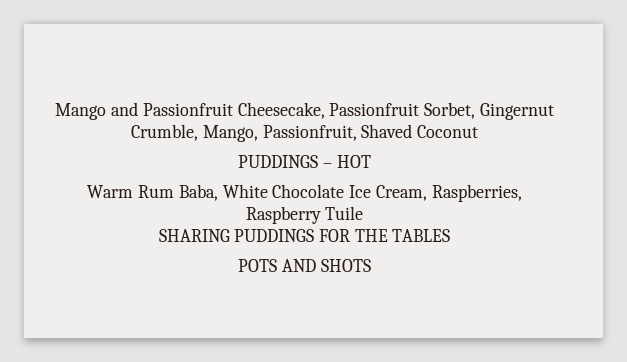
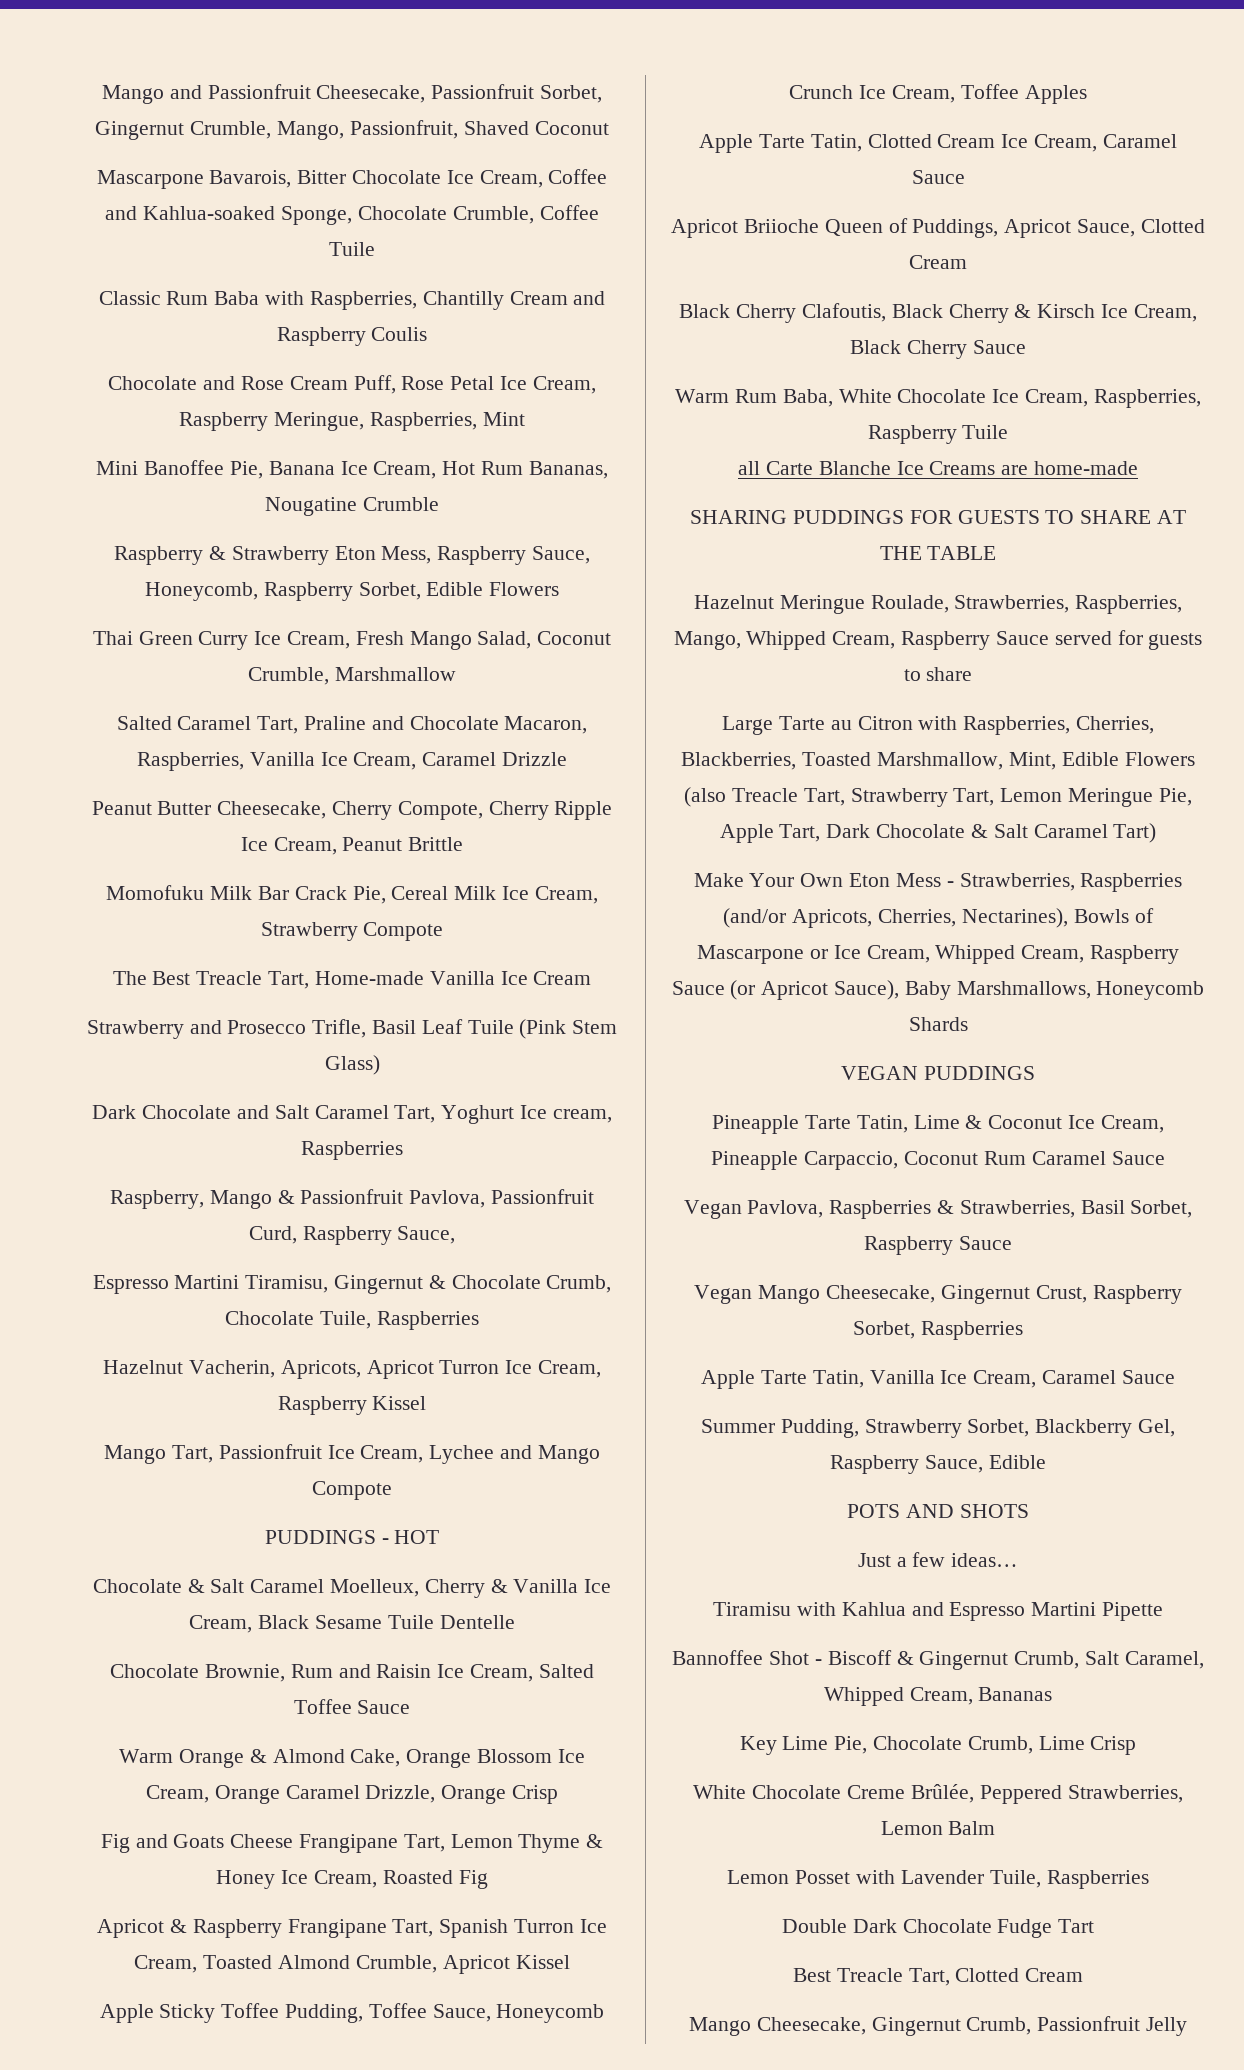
- PUDDINGS – HOT
+ Mascarpone Bavarois, Bitter Chocolate Ice Cream, Coffee and Kahlua-soaked Sponge, Chocolate Crumble, Coffee Tuile
+ Classic Rum Baba with Raspberries, Chantilly Cream and Raspberry Coulis
+ Chocolate and Rose Cream Puff, Rose Petal Ice Cream, Raspberry Meringue, Raspberries, Mint
+ Mini Banoffee Pie, Banana Ice Cream, Hot Rum Bananas, Nougatine Crumble
+ Raspberry & Strawberry Eton Mess, Raspberry Sauce, Honeycomb, Raspberry Sorbet, Edible Flowers
+ Thai Green Curry Ice Cream, Fresh Mango Salad, Coconut Crumble, Marshmallow
+ Salted Caramel Tart, Praline and Chocolate Macaron, Raspberries, Vanilla Ice Cream, Caramel Drizzle
+ Peanut Butter Cheesecake, Cherry Compote, Cherry Ripple Ice Cream, Peanut Brittle
+ Momofuku Milk Bar Crack Pie, Cereal Milk Ice Cream, Strawberry Compote
+ The Best Treacle Tart, Home-made Vanilla Ice Cream
+ Strawberry and Prosecco Trifle, Basil Leaf Tuile (Pink Stem Glass)
+ Dark Chocolate and Salt Caramel Tart, Yoghurt Ice cream, Raspberries
+ Raspberry, Mango & Passionfruit Pavlova, Passionfruit Curd, Raspberry Sauce,
+ Espresso Martini Tiramisu, Gingernut & Chocolate Crumb, Chocolate Tuile, Raspberries
+ Hazelnut Vacherin, Apricots, Apricot Turron Ice Cream, Raspberry Kissel
+ Mango Tart, Passionfruit Ice Cream, Lychee and Mango Compote
+ PUDDINGS - HOT
+ Chocolate & Salt Caramel Moelleux, Cherry & Vanilla Ice Cream, Black Sesame Tuile Dentelle
+ Chocolate Brownie, Rum and Raisin Ice Cream, Salted Toffee Sauce
+ Warm Orange & Almond Cake, Orange Blossom Ice Cream, Orange Caramel Drizzle, Orange Crisp
+ Fig and Goats Cheese Frangipane Tart, Lemon Thyme & Honey Ice Cream, Roasted Fig
+ Apricot & Raspberry Frangipane Tart, Spanish Turron Ice Cream, Toasted Almond Crumble, Apricot Kissel
+ Apple Sticky Toffee Pudding, Toffee Sauce, Honeycomb Crunch Ice Cream, Toffee Apples
+ Apple Tarte Tatin, Clotted Cream Ice Cream, Caramel Sauce
+ Apricot Briioche Queen of Puddings, Apricot Sauce, Clotted Cream
+ Black Cherry Clafoutis, Black Cherry & Kirsch Ice Cream, Black Cherry Sauce
- SHARING PUDDINGS FOR THE TABLES
+ all Carte Blanche Ice Creams are home-made
+ SHARING PUDDINGS FOR GUESTS TO SHARE AT THE TABLE
+ Hazelnut Meringue Roulade, Strawberries, Raspberries, Mango, Whipped Cream, Raspberry Sauce served for guests to share
+ Large Tarte au Citron with Raspberries, Cherries, Blackberries, Toasted Marshmallow, Mint, Edible Flowers (also Treacle Tart, Strawberry Tart, Lemon Meringue Pie, Apple Tart, Dark Chocolate & Salt Caramel Tart)
+ Make Your Own Eton Mess - Strawberries, Raspberries (and/or Apricots, Cherries, Nectarines), Bowls of Mascarpone or Ice Cream, Whipped Cream, Raspberry Sauce (or Apricot Sauce), Baby Marshmallows, Honeycomb Shards
+ VEGAN PUDDINGS
+ Pineapple Tarte Tatin, Lime & Coconut Ice Cream, Pineapple Carpaccio, Coconut Rum Caramel Sauce
+ Vegan Pavlova, Raspberries & Strawberries, Basil Sorbet, Raspberry Sauce
+ Vegan Mango Cheesecake, Gingernut Crust, Raspberry Sorbet, Raspberries
+ Apple Tarte Tatin, Vanilla Ice Cream, Caramel Sauce
+ Summer Pudding, Strawberry Sorbet, Blackberry Gel, Raspberry Sauce, Edible
  POTS AND SHOTS
+ Just a few ideas…
+ Tiramisu with Kahlua and Espresso Martini Pipette
+ Bannoffee Shot - Biscoff & Gingernut Crumb, Salt Caramel, Whipped Cream, Bananas
+ Key Lime Pie, Chocolate Crumb, Lime Crisp
+ White Chocolate Creme Brûlée, Peppered Strawberries, Lemon Balm
+ Lemon Posset with Lavender Tuile, Raspberries
+ Double Dark Chocolate Fudge Tart
+ Best Treacle Tart, Clotted Cream
+ Mango Cheesecake, Gingernut Crumb, Passionfruit Jelly

